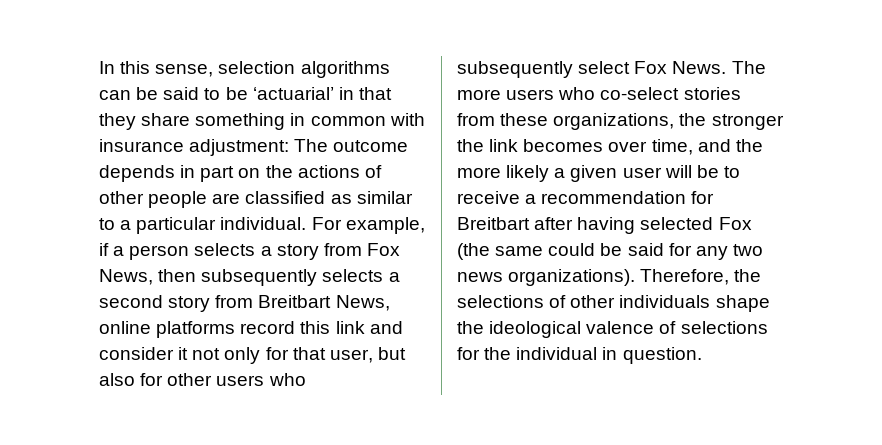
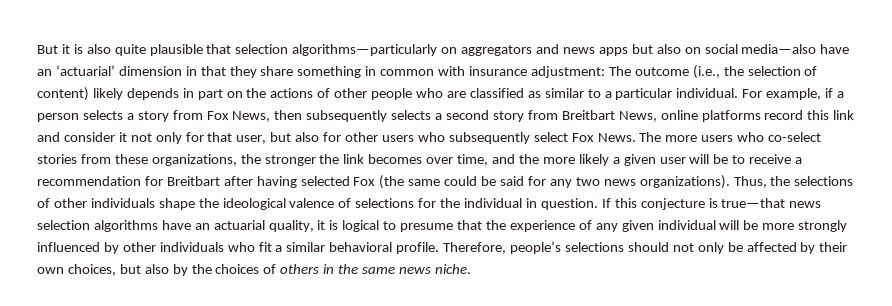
- In this sense, selection algorithms can be said to be ‘actuarial’ in that they share something in common with insurance adjustment: The outcome depends in part on the actions of other people are classified as similar to a particular individual.
+ But it is also quite plausible that selection algorithms—particularly on aggregators and news apps but also on social media—also have an ‘actuarial’ dimension in that they share something in common with insurance adjustment: The outcome (i.e., the selection of content) likely depends in part on the actions of other people who are classified as similar to a particular individual.
- Therefore, the selections of other individuals shape the ideological valence of selections for the individual in question.
+ Thus, the selections of other individuals shape the ideological valence of selections for the individual in question.
+ If this conjecture is true—that news selection algorithms have an actuarial quality, it is logical to presume that the experience of any given individual will be more strongly influenced by other individuals who fit a similar behavioral profile. Therefore, people’s selections should not only be affected by their own choices, but also by the choices of others in the same news niche.

